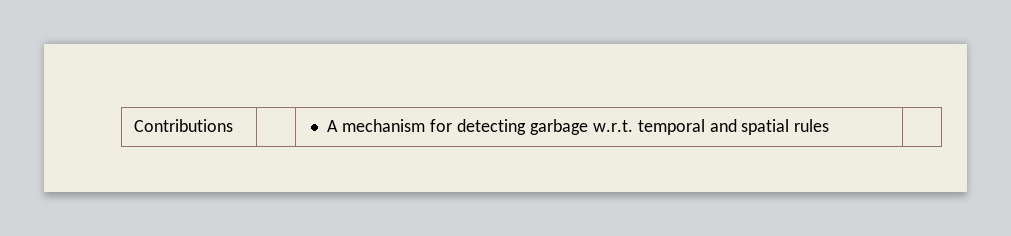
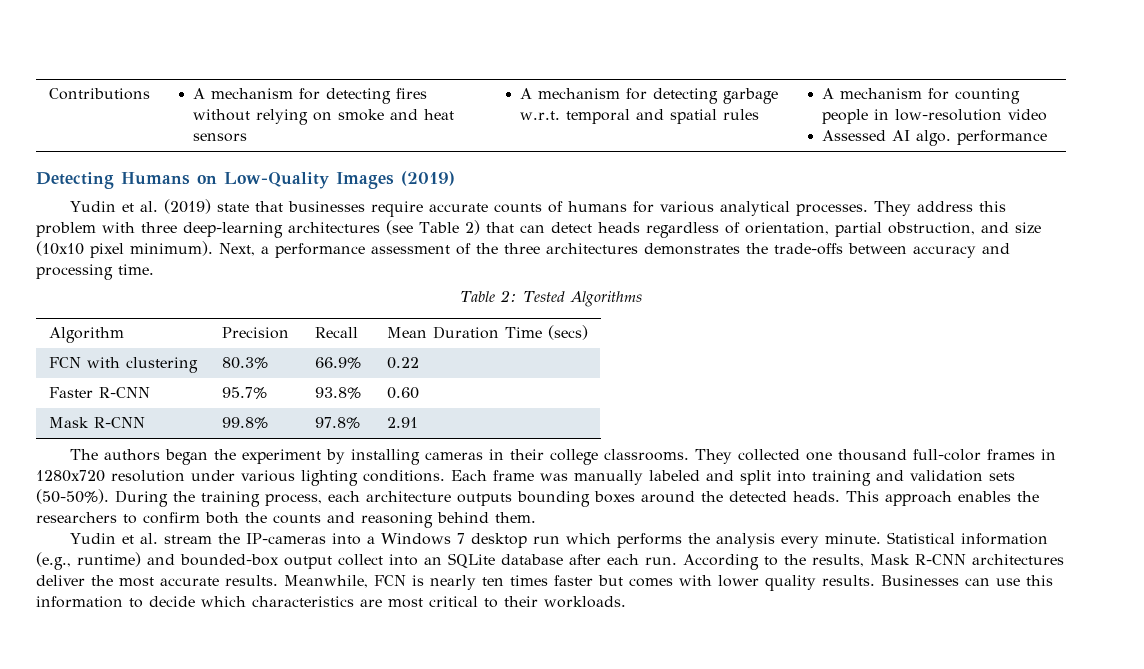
- Contributions | | A mechanism for detecting garbage w.r.t. temporal and spatial rules |
+ Contributions | A mechanism for detecting fires without relying on smoke and heat sensors | A mechanism for detecting garbage w.r.t. temporal and spatial rules | A mechanism for counting people in low-resolution video
+ Assessed AI algo. performance
+ Detecting Humans on Low-Quality Images (2019)
+ Yudin et al. (2019) state that businesses require accurate counts of humans for various analytical processes. They address this problem with three deep-learning architectures (see Table 2) that can detect heads regardless of orientation, partial obstruction, and size (10x10 pixel minimum). Next, a performance assessment of the three architectures demonstrates the trade-offs between accuracy and processing time.
+ Table 2: Tested Algorithms
+ Algorithm | Precision | Recall | Mean Duration Time (secs)
+ FCN with clustering | 80.3% | 66.9% | 0.22
+ Faster R-CNN | 95.7% | 93.8% | 0.60
+ Mask R-CNN | 99.8% | 97.8% | 2.91
+ The authors began the experiment by installing cameras in their college classrooms. They collected one thousand full-color frames in 1280x720 resolution under various lighting conditions. Each frame was manually labeled and split into training and validation sets (50-50%). During the training process, each architecture outputs bounding boxes around the detected heads. This approach enables the researchers to confirm both the counts and reasoning behind them.
+ Yudin et al. stream the IP-cameras into a Windows 7 desktop run which performs the analysis every minute. Statistical information (e.g., runtime) and bounded-box output collect into an SQLite database after each run. According to the results, Mask R-CNN architectures deliver the most accurate results. Meanwhile, FCN is nearly ten times faster but comes with lower quality results. Businesses can use this information to decide which characteristics are most critical to their workloads.

